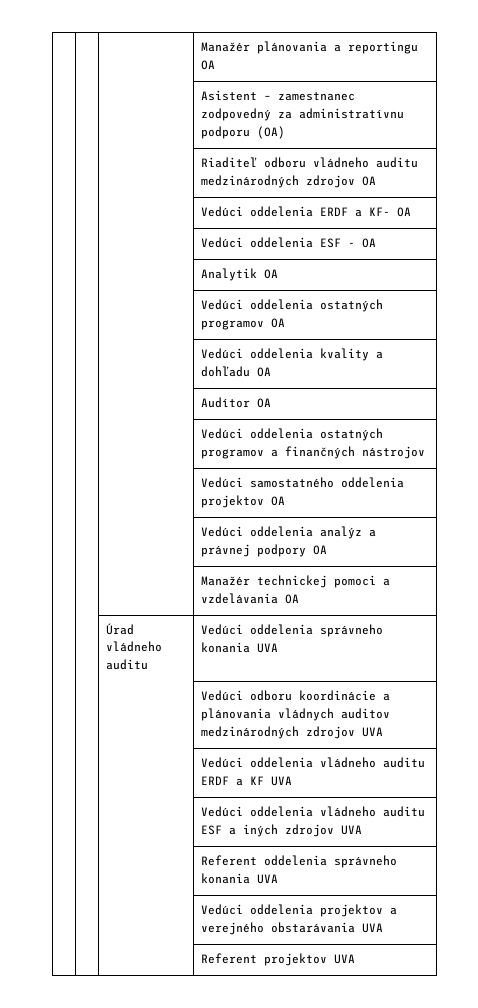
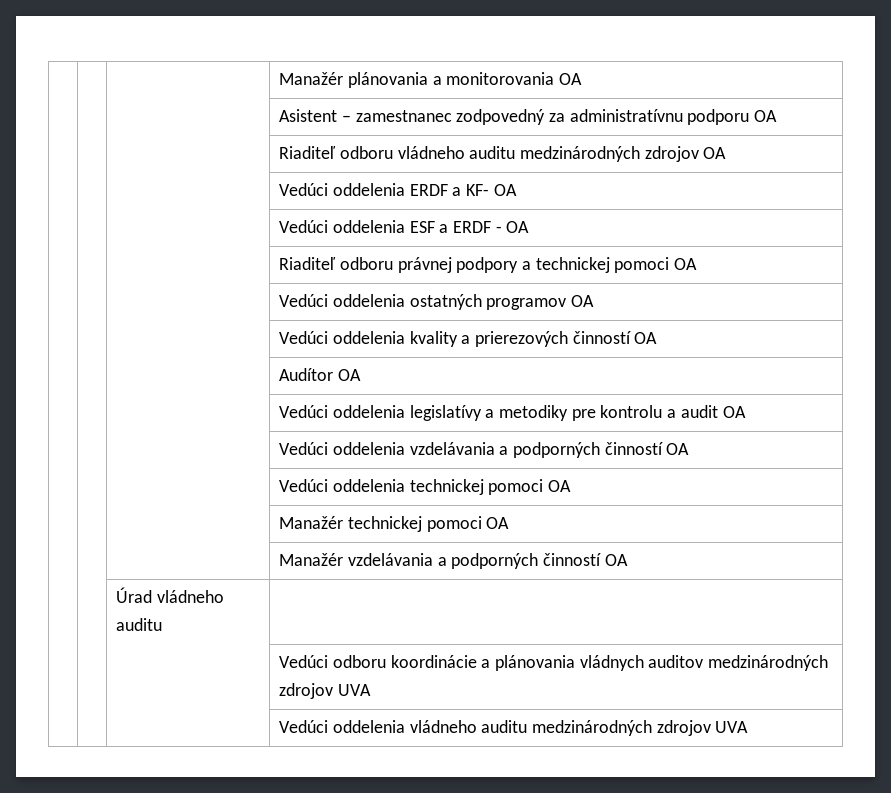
- | | | Manažér plánovania a reportingu OA
+ | | | Manažér plánovania a monitorovania OA
- | | | Asistent – zamestnanec zodpovedný za administratívnu podporu (OA)
+ | | | Asistent – zamestnanec zodpovedný za administratívnu podporu OA
- | | | Vedúci oddelenia ESF - OA
+ | | | Vedúci oddelenia ESF a ERDF - OA
- | | | Analytik OA
+ | | | Riaditeľ odboru právnej podpory a technickej pomoci OA
- | | | Vedúci oddelenia kvality a dohľadu OA
+ | | | Vedúci oddelenia kvality a prierezových činností OA
- | | | Vedúci oddelenia ostatných programov a finančných nástrojov
- | | | Vedúci samostatného oddelenia projektov OA
- | | | Vedúci oddelenia analýz a právnej podpory OA
- | | | Manažér technickej pomoci a vzdelávania OA
+ | | | Vedúci oddelenia legislatívy a metodiky pre kontrolu a audit OA
+ | | | Vedúci oddelenia vzdelávania a podporných činností OA
+ | | | Vedúci oddelenia technickej pomoci OA
+ | | | Manažér technickej pomoci OA
+ | | | Manažér vzdelávania a podporných činností OA
- | | Úrad vládneho auditu | Vedúci oddelenia správneho konania UVA
+ | | Úrad vládneho auditu |
- | | | Vedúci oddelenia vládneho auditu ERDF a KF UVA
- | | | Vedúci oddelenia vládneho auditu ESF a iných zdrojov UVA
- | | | Referent oddelenia správneho konania UVA
- | | | Vedúci oddelenia projektov a verejného obstarávania UVA
- | | | Referent projektov UVA
+ | | | Vedúci oddelenia vládneho auditu medzinárodných zdrojov UVA

